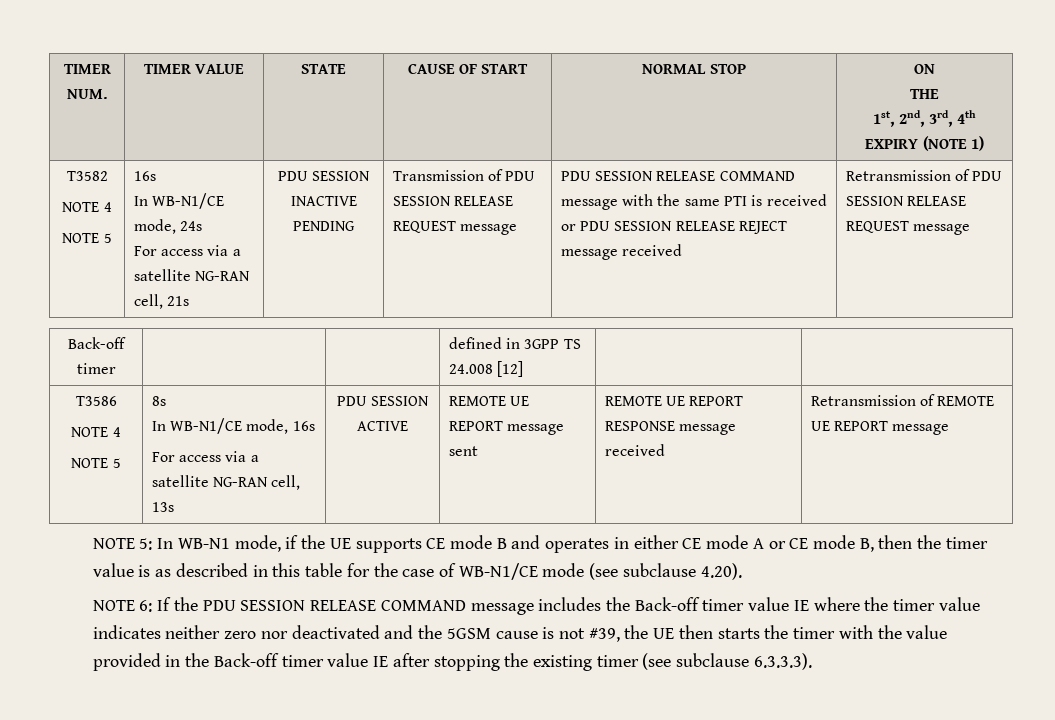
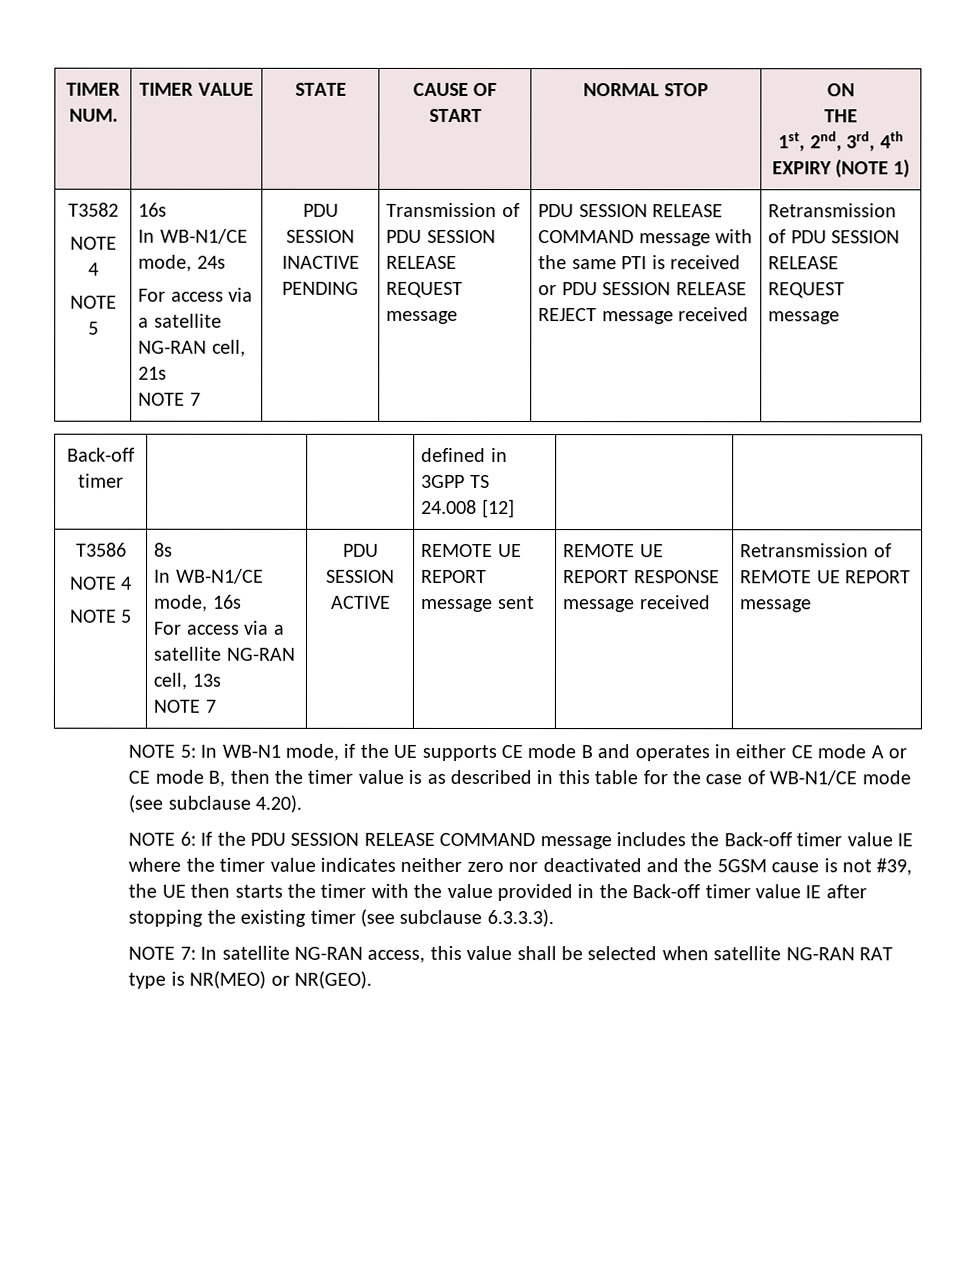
  For access via a satellite NG-RAN cell, 21s
+ NOTE 7
  T3586
  NOTE 4
  NOTE 5 | 8s
  In WB-N1/CE mode, 16s
- For access via a satellite NG-RAN cell, 13s | PDU SESSION ACTIVE | REMOTE UE REPORT message sent | REMOTE UE REPORT RESPONSE message received | Retransmission of REMOTE UE REPORT message
+ For access via a satellite NG-RAN cell, 13s
+ NOTE 7 | PDU SESSION ACTIVE | REMOTE UE REPORT message sent | REMOTE UE REPORT RESPONSE message received | Retransmission of REMOTE UE REPORT message
+ NOTE 7: In satellite NG-RAN access, this value shall be selected when satellite NG-RAN RAT type is NR(MEO) or NR(GEO).

